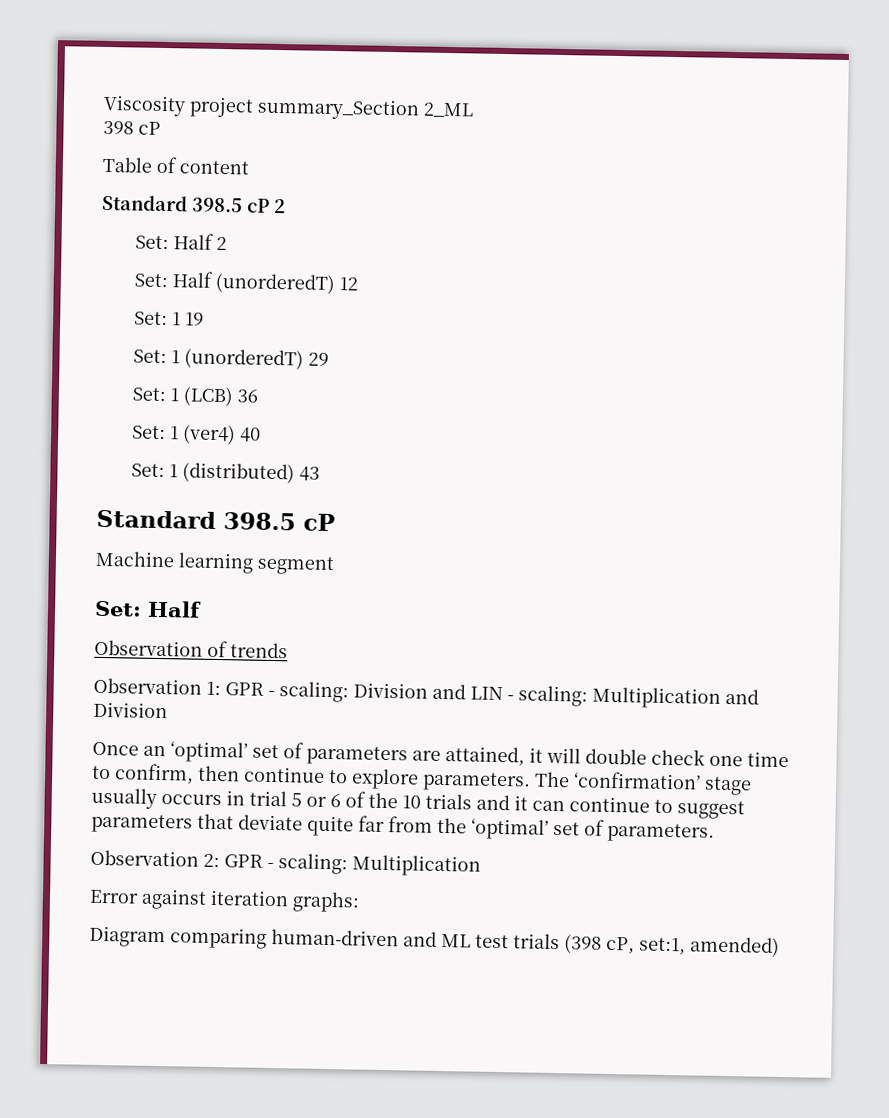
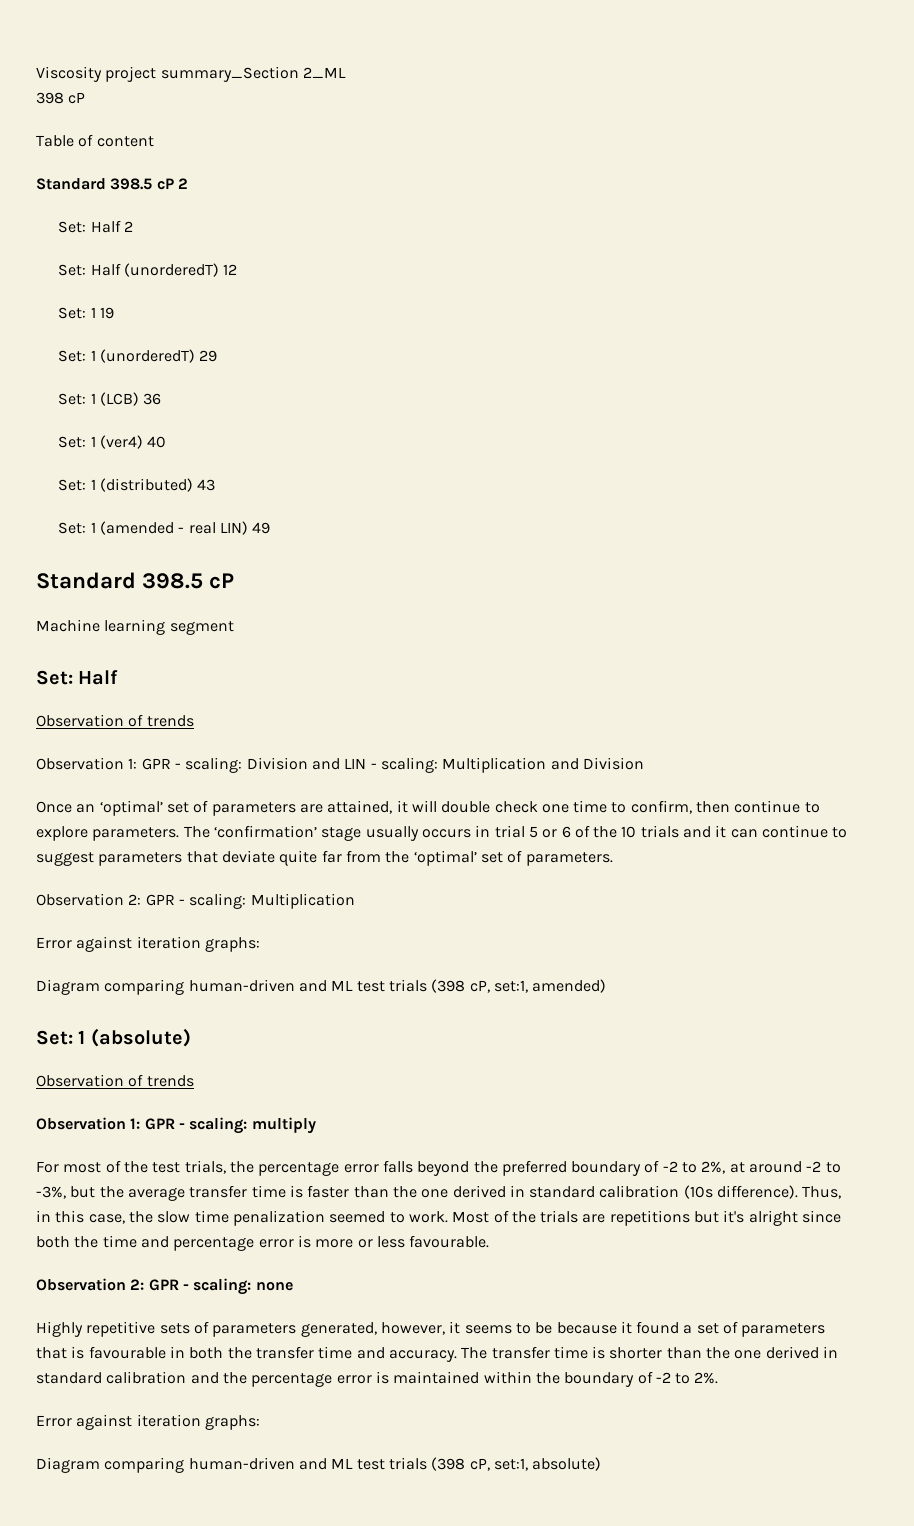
+ Set: 1 (amended - real LIN) 49
+ Set: 1 (absolute)
+ Observation of trends
+ Observation 1: GPR - scaling: multiply
+ For most of the test trials, the percentage error falls beyond the preferred boundary of -2 to 2%, at around -2 to -3%, but the average transfer time is faster than the one derived in standard calibration (10s difference). Thus, in this case, the slow time penalization seemed to work. Most of the trials are repetitions but it's alright since both the time and percentage error is more or less favourable.
+ Observation 2: GPR - scaling: none
+ Highly repetitive sets of parameters generated, however, it seems to be because it found a set of parameters that is favourable in both the transfer time and accuracy. The transfer time is shorter than the one derived in standard calibration and the percentage error is maintained within the boundary of -2 to 2%.
+ Error against iteration graphs:
+ Diagram comparing human-driven and ML test trials (398 cP, set:1, absolute)

